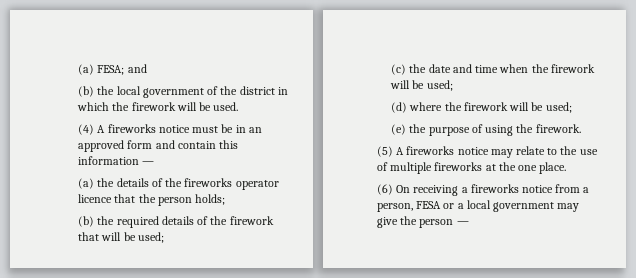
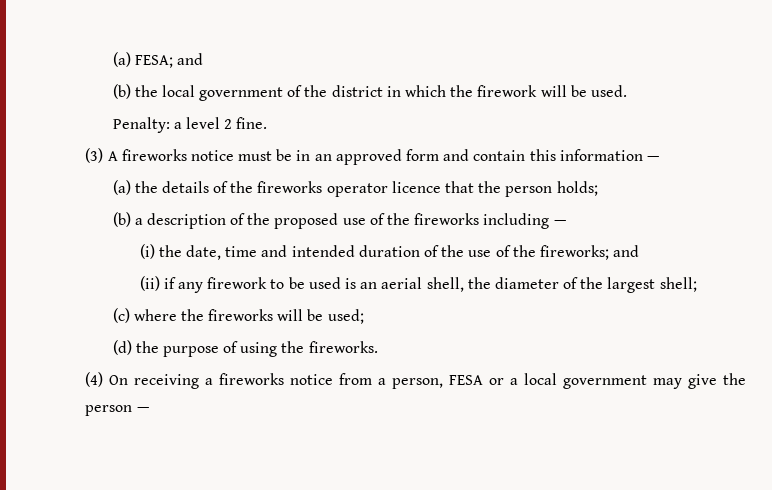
- (4) A fireworks notice must be in an approved form and contain this information —
+ Penalty: a level 2 fine.
+ (3) A fireworks notice must be in an approved form and contain this information —
- (b) the required details of the firework that will be used;
- (c) the date and time when the firework will be used;
- (d) where the firework will be used;
- (e) the purpose of using the firework.
- (5) A fireworks notice may relate to the use of multiple fireworks at the one place.
- (6) On receiving a fireworks notice from a person, FESA or a local government may give the person —
+ (b) a description of the proposed use of the fireworks including —
+ (i) the date, time and intended duration of the use of the fireworks; and
+ (ii) if any firework to be used is an aerial shell, the diameter of the largest shell;
+ (c) where the fireworks will be used;
+ (d) the purpose of using the fireworks.
+ (4) On receiving a fireworks notice from a person, FESA or a local government may give the person —

